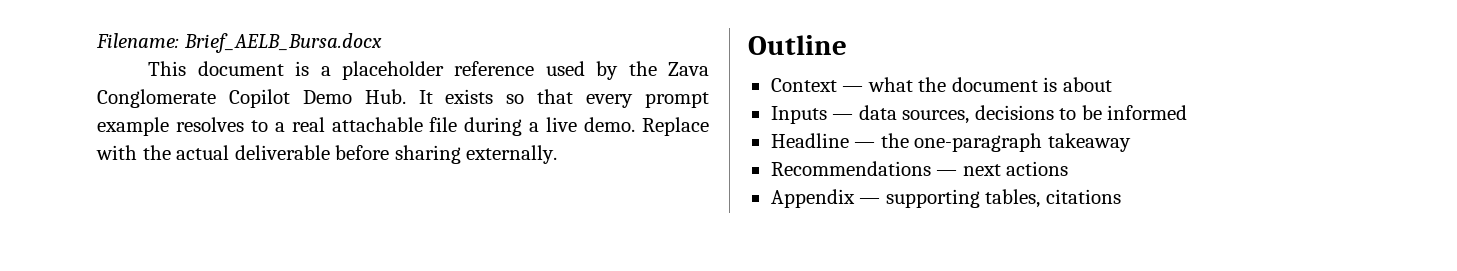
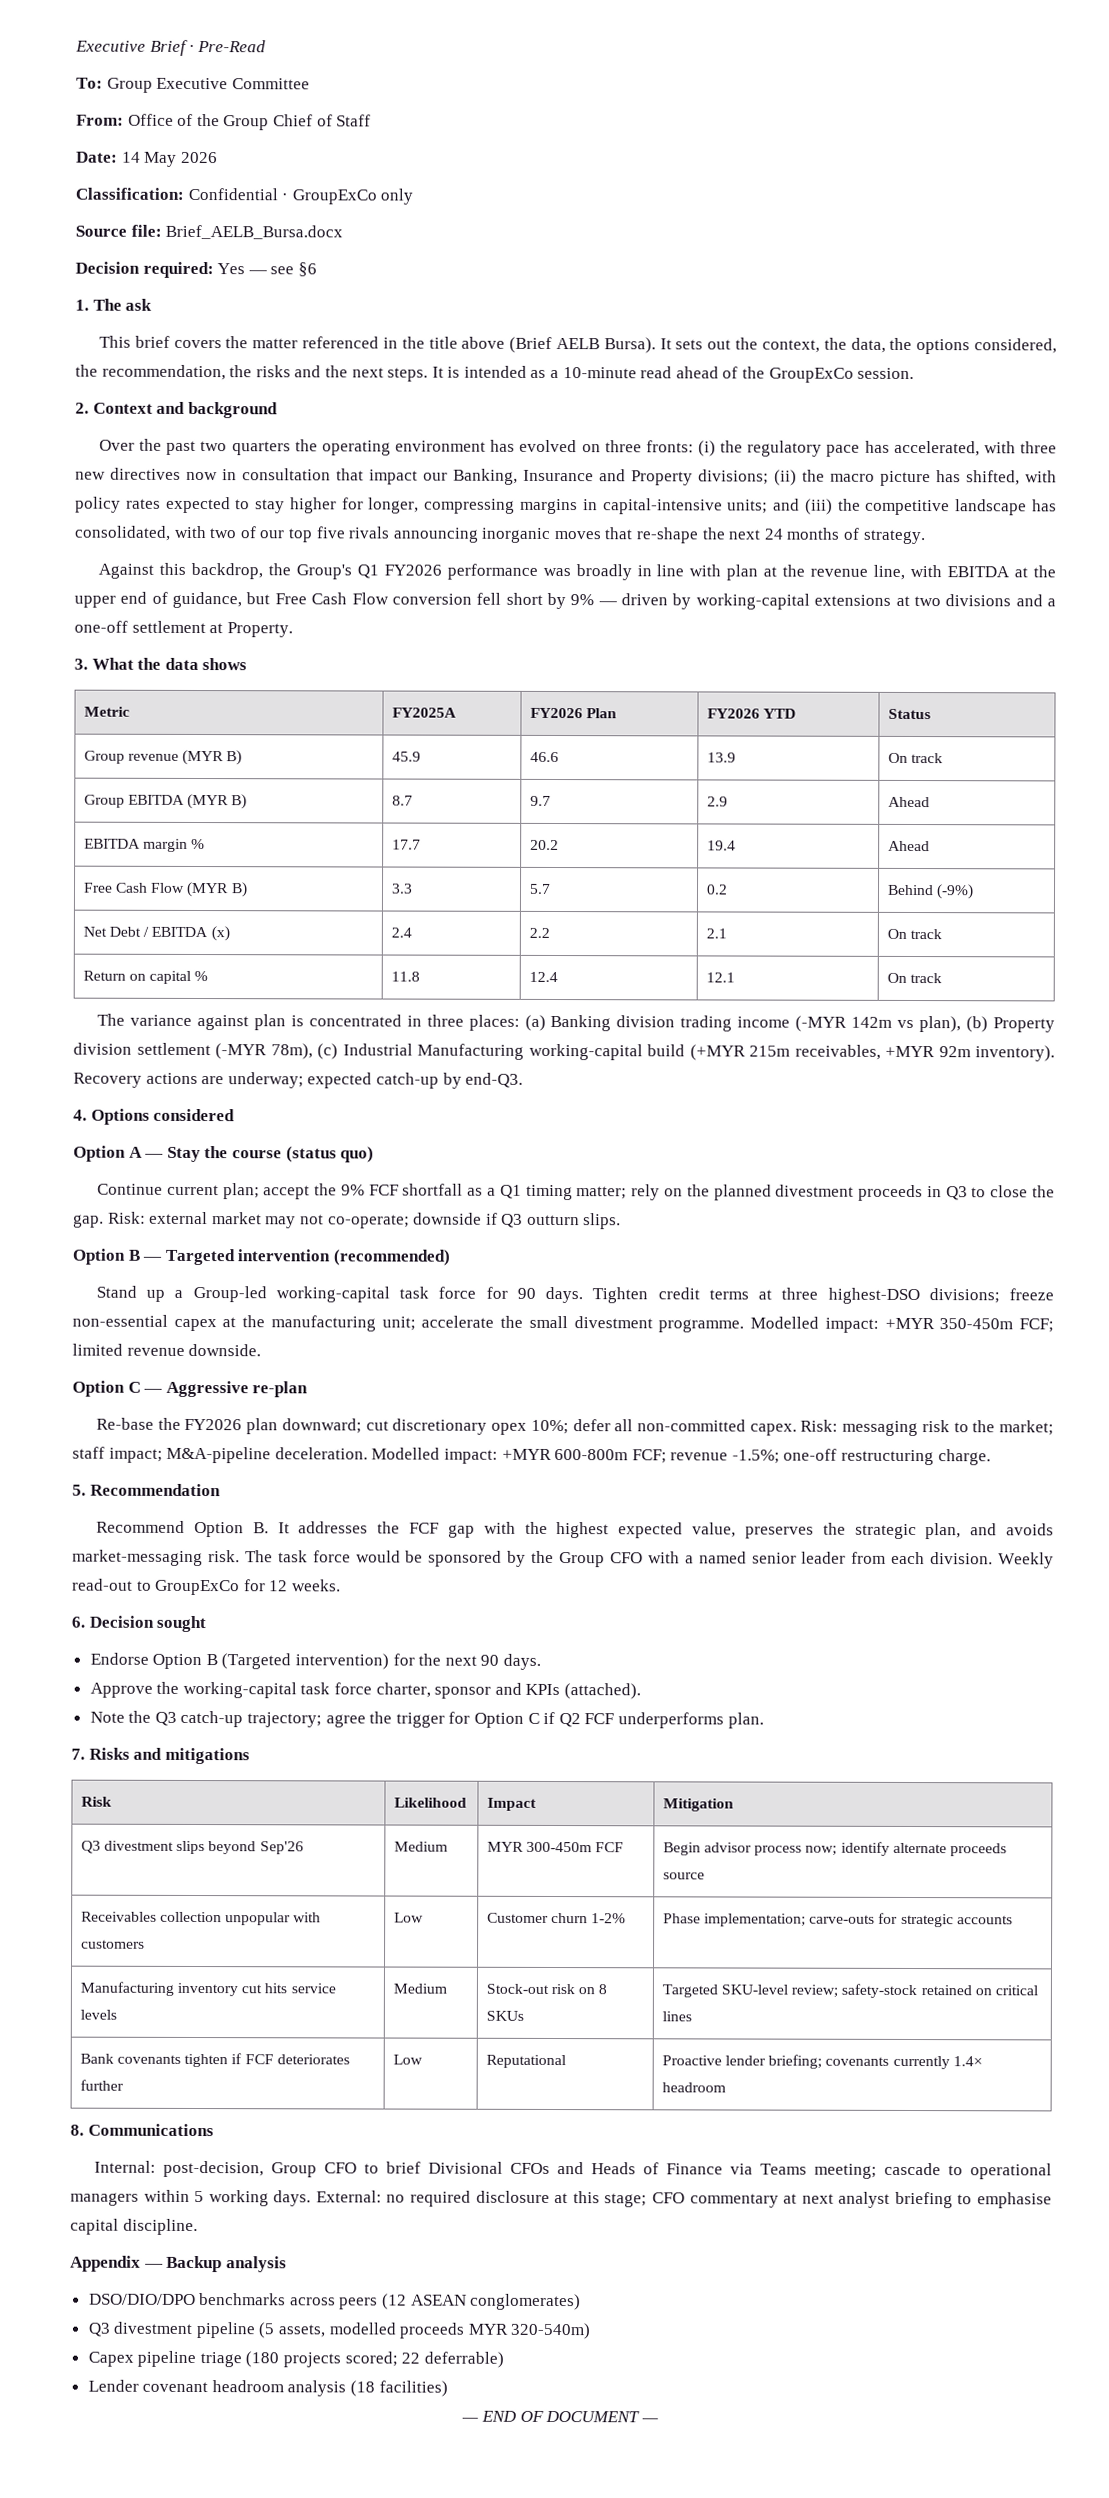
- Filename: Brief_AELB_Bursa.docx
- This document is a placeholder reference used by the Zava Conglomerate Copilot Demo Hub. It exists so that every prompt example resolves to a real attachable file during a live demo. Replace with the actual deliverable before sharing externally.
- Outline
- Context — what the document is about
- Inputs — data sources, decisions to be informed
- Headline — the one-paragraph takeaway
- Recommendations — next actions
- Appendix — supporting tables, citations
+ Executive Brief · Pre-Read
+ To: Group Executive Committee
+ From: Office of the Group Chief of Staff
+ Date: 14 May 2026
+ Classification: Confidential · GroupExCo only
+ Source file: Brief_AELB_Bursa.docx
+ Decision required: Yes — see §6
+ 1. The ask
+ This brief covers the matter referenced in the title above (Brief AELB Bursa). It sets out the context, the data, the options considered, the recommendation, the risks and the next steps. It is intended as a 10-minute read ahead of the GroupExCo session.
+ 2. Context and background
+ Over the past two quarters the operating environment has evolved on three fronts: (i) the regulatory pace has accelerated, with three new directives now in consultation that impact our Banking, Insurance and Property divisions; (ii) the macro picture has shifted, with policy rates expected to stay higher for longer, compressing margins in capital-intensive units; and (iii) the competitive landscape has consolidated, with two of our top five rivals announcing inorganic moves that re-shape the next 24 months of strategy.
+ Against this backdrop, the Group's Q1 FY2026 performance was broadly in line with plan at the revenue line, with EBITDA at the upper end of guidance, but Free Cash Flow conversion fell short by 9% — driven by working-capital extensions at two divisions and a one-off settlement at Property.
+ 3. What the data shows
+ Metric | FY2025A | FY2026 Plan | FY2026 YTD | Status
+ Group revenue (MYR B) | 45.9 | 46.6 | 13.9 | On track
+ Group EBITDA (MYR B) | 8.7 | 9.7 | 2.9 | Ahead
+ EBITDA margin % | 17.7 | 20.2 | 19.4 | Ahead
+ Free Cash Flow (MYR B) | 3.3 | 5.7 | 0.2 | Behind (-9%)
+ Net Debt / EBITDA (x) | 2.4 | 2.2 | 2.1 | On track
+ Return on capital % | 11.8 | 12.4 | 12.1 | On track
+ The variance against plan is concentrated in three places: (a) Banking division trading income (-MYR 142m vs plan), (b) Property division settlement (-MYR 78m), (c) Industrial Manufacturing working-capital build (+MYR 215m receivables, +MYR 92m inventory). Recovery actions are underway; expected catch-up by end-Q3.
+ 4. Options considered
+ Option A — Stay the course (status quo)
+ Continue current plan; accept the 9% FCF shortfall as a Q1 timing matter; rely on the planned divestment proceeds in Q3 to close the gap. Risk: external market may not co-operate; downside if Q3 outturn slips.
+ Option B — Targeted intervention (recommended)
+ Stand up a Group-led working-capital task force for 90 days. Tighten credit terms at three highest-DSO divisions; freeze non-essential capex at the manufacturing unit; accelerate the small divestment programme. Modelled impact: +MYR 350-450m FCF; limited revenue downside.
+ Option C — Aggressive re-plan
+ Re-base the FY2026 plan downward; cut discretionary opex 10%; defer all non-committed capex. Risk: messaging risk to the market; staff impact; M&A-pipeline deceleration. Modelled impact: +MYR 600-800m FCF; revenue -1.5%; one-off restructuring charge.
+ 5. Recommendation
+ Recommend Option B. It addresses the FCF gap with the highest expected value, preserves the strategic plan, and avoids market-messaging risk. The task force would be sponsored by the Group CFO with a named senior leader from each division. Weekly read-out to GroupExCo for 12 weeks.
+ 6. Decision sought
+ Endorse Option B (Targeted intervention) for the next 90 days.
+ Approve the working-capital task force charter, sponsor and KPIs (attached).
+ Note the Q3 catch-up trajectory; agree the trigger for Option C if Q2 FCF underperforms plan.
+ 7. Risks and mitigations
+ Risk | Likelihood | Impact | Mitigation
+ Q3 divestment slips beyond Sep'26 | Medium | MYR 300-450m FCF | Begin advisor process now; identify alternate proceeds source
+ Receivables collection unpopular with customers | Low | Customer churn 1-2% | Phase implementation; carve-outs for strategic accounts
+ Manufacturing inventory cut hits service levels | Medium | Stock-out risk on 8 SKUs | Targeted SKU-level review; safety-stock retained on critical lines
+ Bank covenants tighten if FCF deteriorates further | Low | Reputational | Proactive lender briefing; covenants currently 1.4× headroom
+ 8. Communications
+ Internal: post-decision, Group CFO to brief Divisional CFOs and Heads of Finance via Teams meeting; cascade to operational managers within 5 working days. External: no required disclosure at this stage; CFO commentary at next analyst briefing to emphasise capital discipline.
+ Appendix — Backup analysis
+ DSO/DIO/DPO benchmarks across peers (12 ASEAN conglomerates)
+ Q3 divestment pipeline (5 assets, modelled proceeds MYR 320-540m)
+ Capex pipeline triage (180 projects scored; 22 deferrable)
+ Lender covenant headroom analysis (18 facilities)
+ — END OF DOCUMENT —

